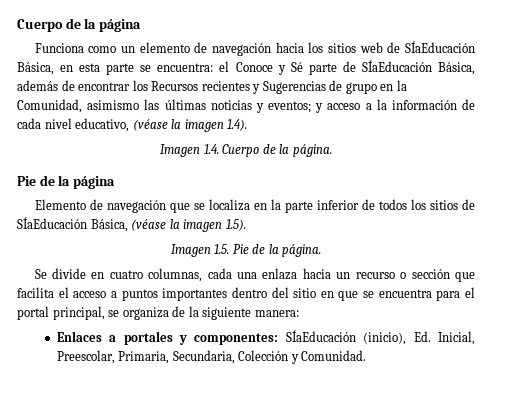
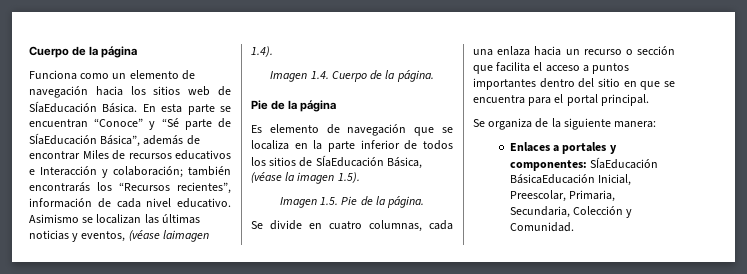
- Funciona como un elemento de navegación hacia los sitios web de SÍaEducación Básica, en esta parte se encuentra: el Conoce y Sé parte de SÍaEducación Básica, además de encontrar los Recursos recientes y Sugerencias de grupo en la Comunidad, asimismo las últimas noticias y eventos; y acceso a la información de cada nivel educativo, (véase la imagen 1.4).
+ Funciona como un elemento de navegación hacia los sitios web de SÍaEducación Básica. En esta parte se encuentran “Conoce” y “Sé parte de SÍaEducación Básica”, además de encontrar Miles de recursos educativos e Interacción y colaboración; también encontrarás los “Recursos recientes”, información de cada nivel educativo. Asimismo se localizan las últimas noticias y eventos, (véase laimagen 1.4).
- Elemento de navegación que se localiza en la parte inferior de todos los sitios de SÍaEducación Básica, (véase la imagen 1.5).
+ Es elemento de navegación que se localiza en la parte inferior de todos los sitios de SÍaEducación Básica, (véase la imagen 1.5).
- Se divide en cuatro columnas, cada una enlaza hacia un recurso o sección que facilita el acceso a puntos importantes dentro del sitio en que se encuentra para el portal principal, se organiza de la siguiente manera:
+ Se divide en cuatro columnas, cada una enlaza hacia un recurso o sección que facilita el acceso a puntos importantes dentro del sitio en que se encuentra para el portal principal.
+ Se organiza de la siguiente manera:
- Enlaces a portales y componentes: SÍaEducación (inicio), Ed. Inicial, Preescolar, Primaria, Secundaria, Colección y Comunidad.
+ Enlaces a portales y componentes: SÍaEducación BásicaEducación Inicial, Preescolar, Primaria, Secundaria, Colección y Comunidad.

